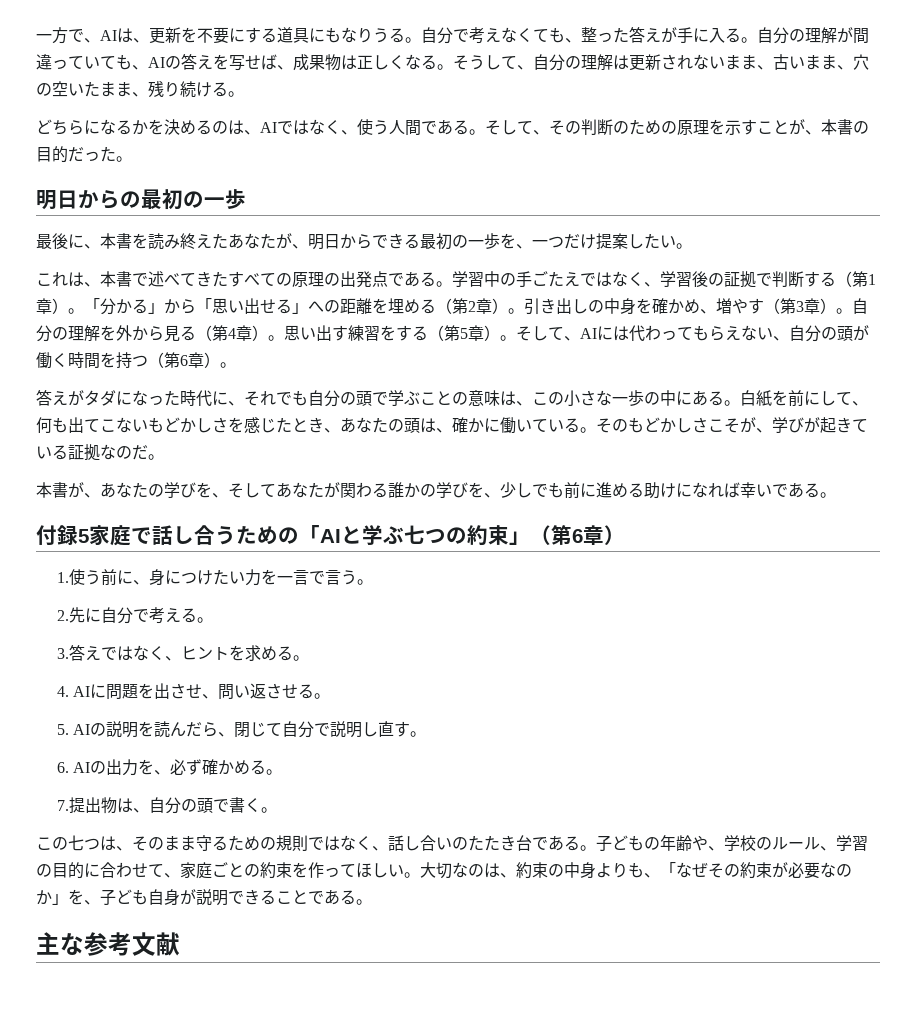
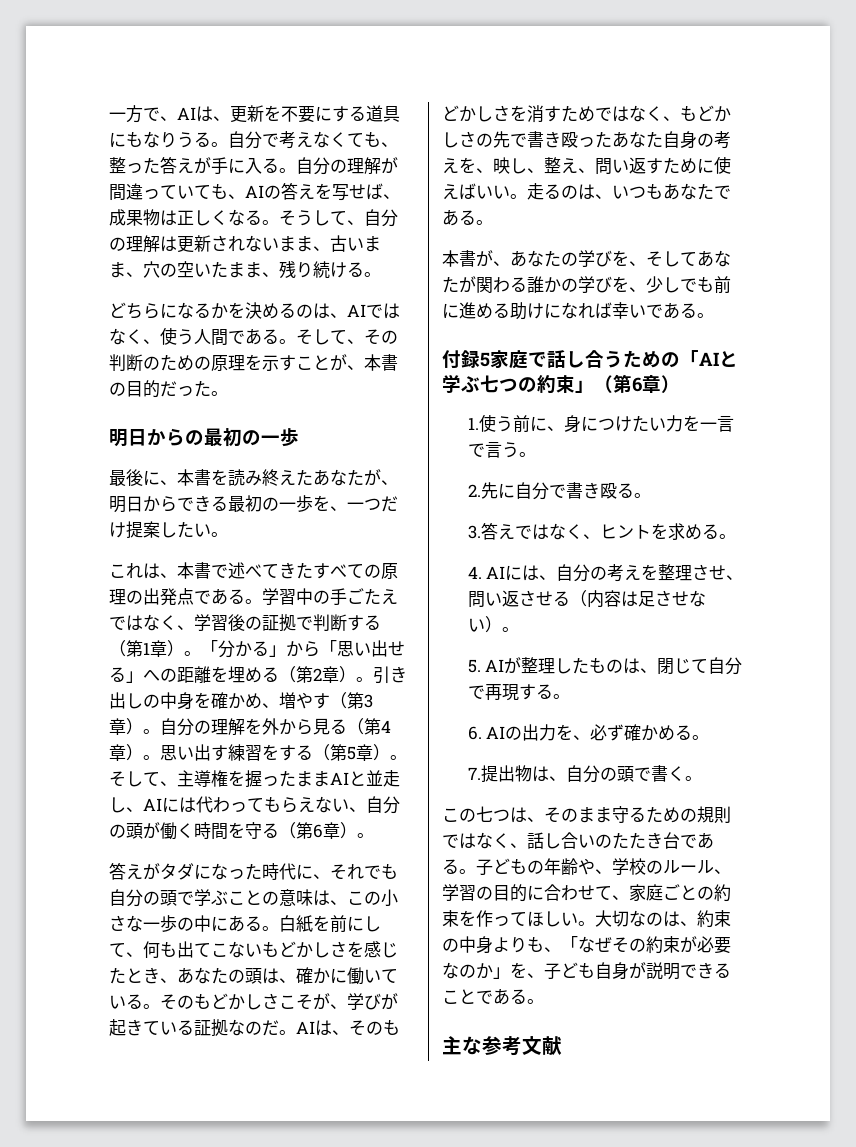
- そして、AIには代わってもらえない、自分の頭が働く時間を持つ（第6章）。
+ そして、主導権を握ったままAIと並走し、AIには代わってもらえない、自分の頭が働く時間を守る（第6章）。
+ AIは、そのもどかしさを消すためではなく、もどかしさの先で書き殴ったあなた自身の考えを、映し、整え、問い返すために使えばいい。走るのは、いつもあなたである。
- 2.先に自分で考える。
+ 2.先に自分で書き殴る。
- 4. AIに問題を出させ、問い返させる。
+ 4. AIには、自分の考えを整理させ、問い返させる（内容は足させない）。
- 5. AIの説明を読んだら、閉じて自分で説明し直す。
+ 5. AIが整理したものは、閉じて自分で再現する。

